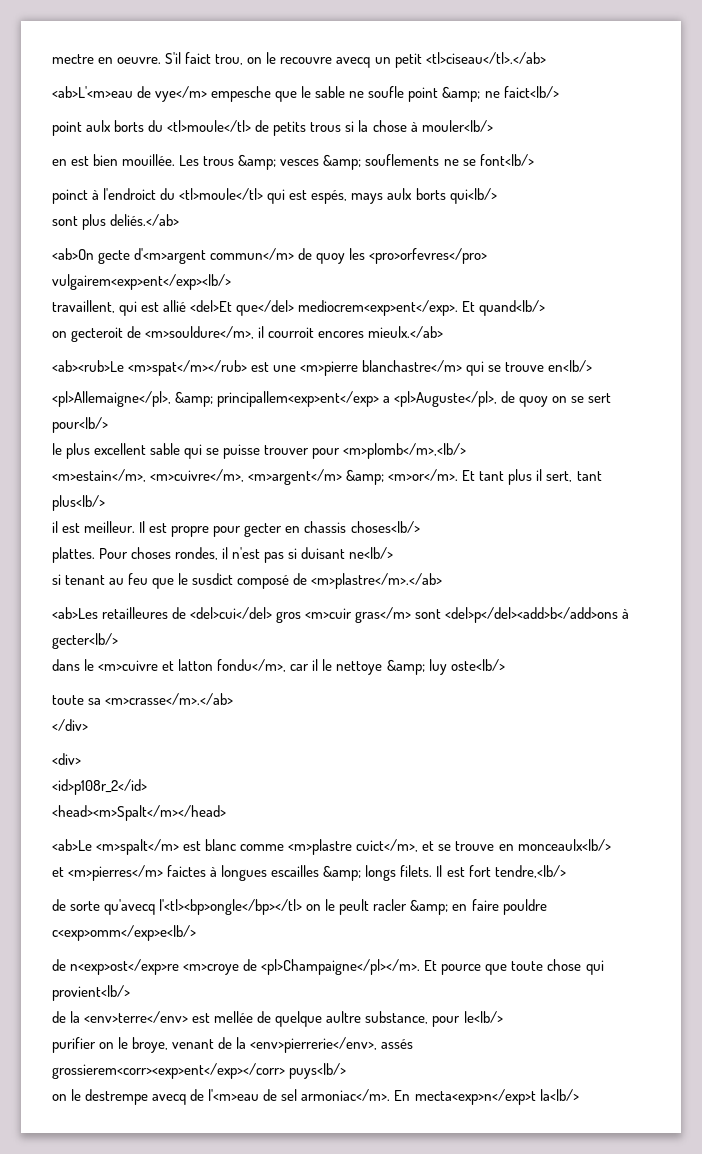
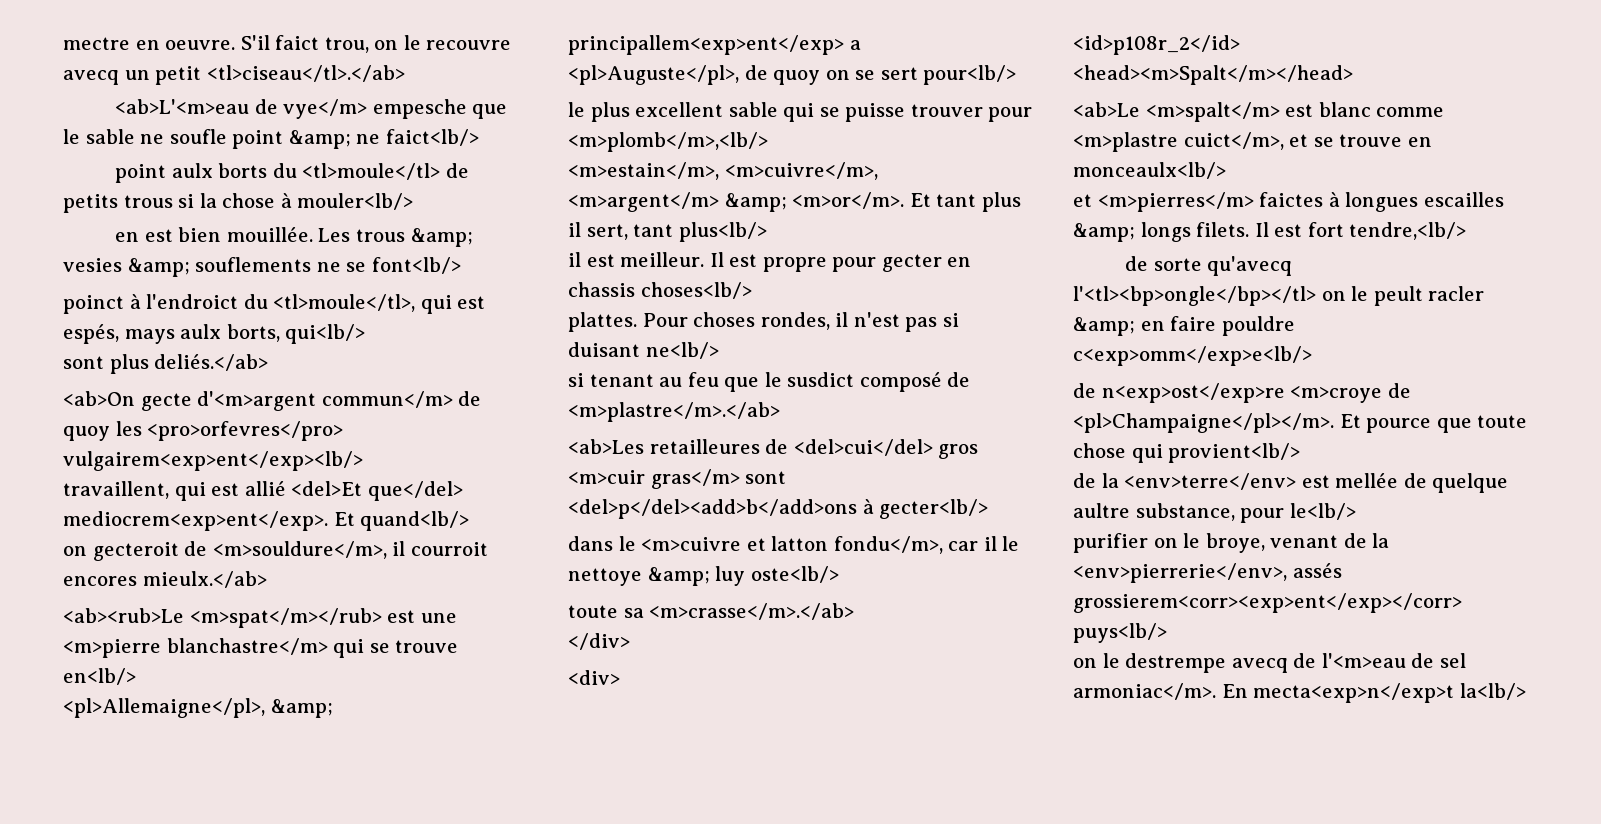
- Les trous &amp; vesces &amp; souflements ne se font<lb/>
+ Les trous &amp; vesies &amp; souflements ne se font<lb/>
- poinct à l'endroict du <tl>moule</tl> qui est espés, mays aulx borts qui<lb/>
+ poinct à l'endroict du <tl>moule</tl>, qui est espés, mays aulx borts, qui<lb/>

